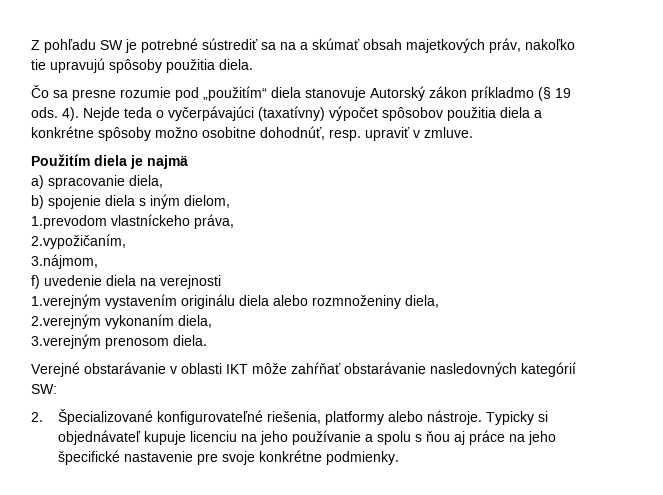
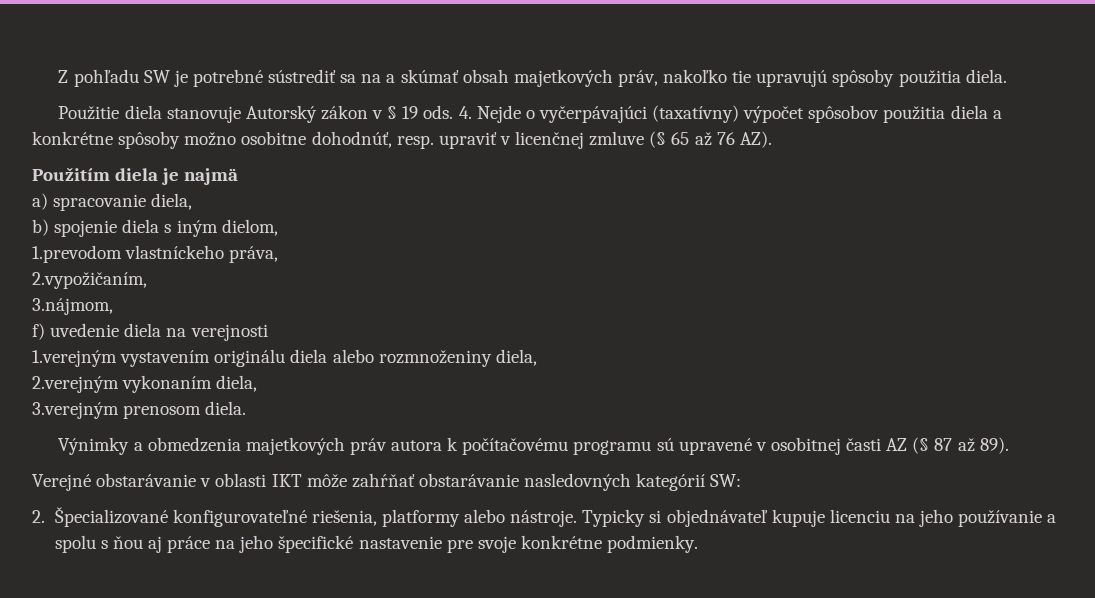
- Čo sa presne rozumie pod „použitím“ diela stanovuje Autorský zákon príkladmo (§ 19 ods. 4). Nejde teda o vyčerpávajúci (taxatívny) výpočet spôsobov použitia diela a konkrétne spôsoby možno osobitne dohodnúť, resp. upraviť v zmluve.
+ Použitie diela stanovuje Autorský zákon v § 19 ods. 4. Nejde o vyčerpávajúci (taxatívny) výpočet spôsobov použitia diela a konkrétne spôsoby možno osobitne dohodnúť, resp. upraviť v licenčnej zmluve (§ 65 až 76 AZ).
+ Výnimky a obmedzenia majetkových práv autora k počítačovému programu sú upravené v osobitnej časti AZ (§ 87 až 89).

